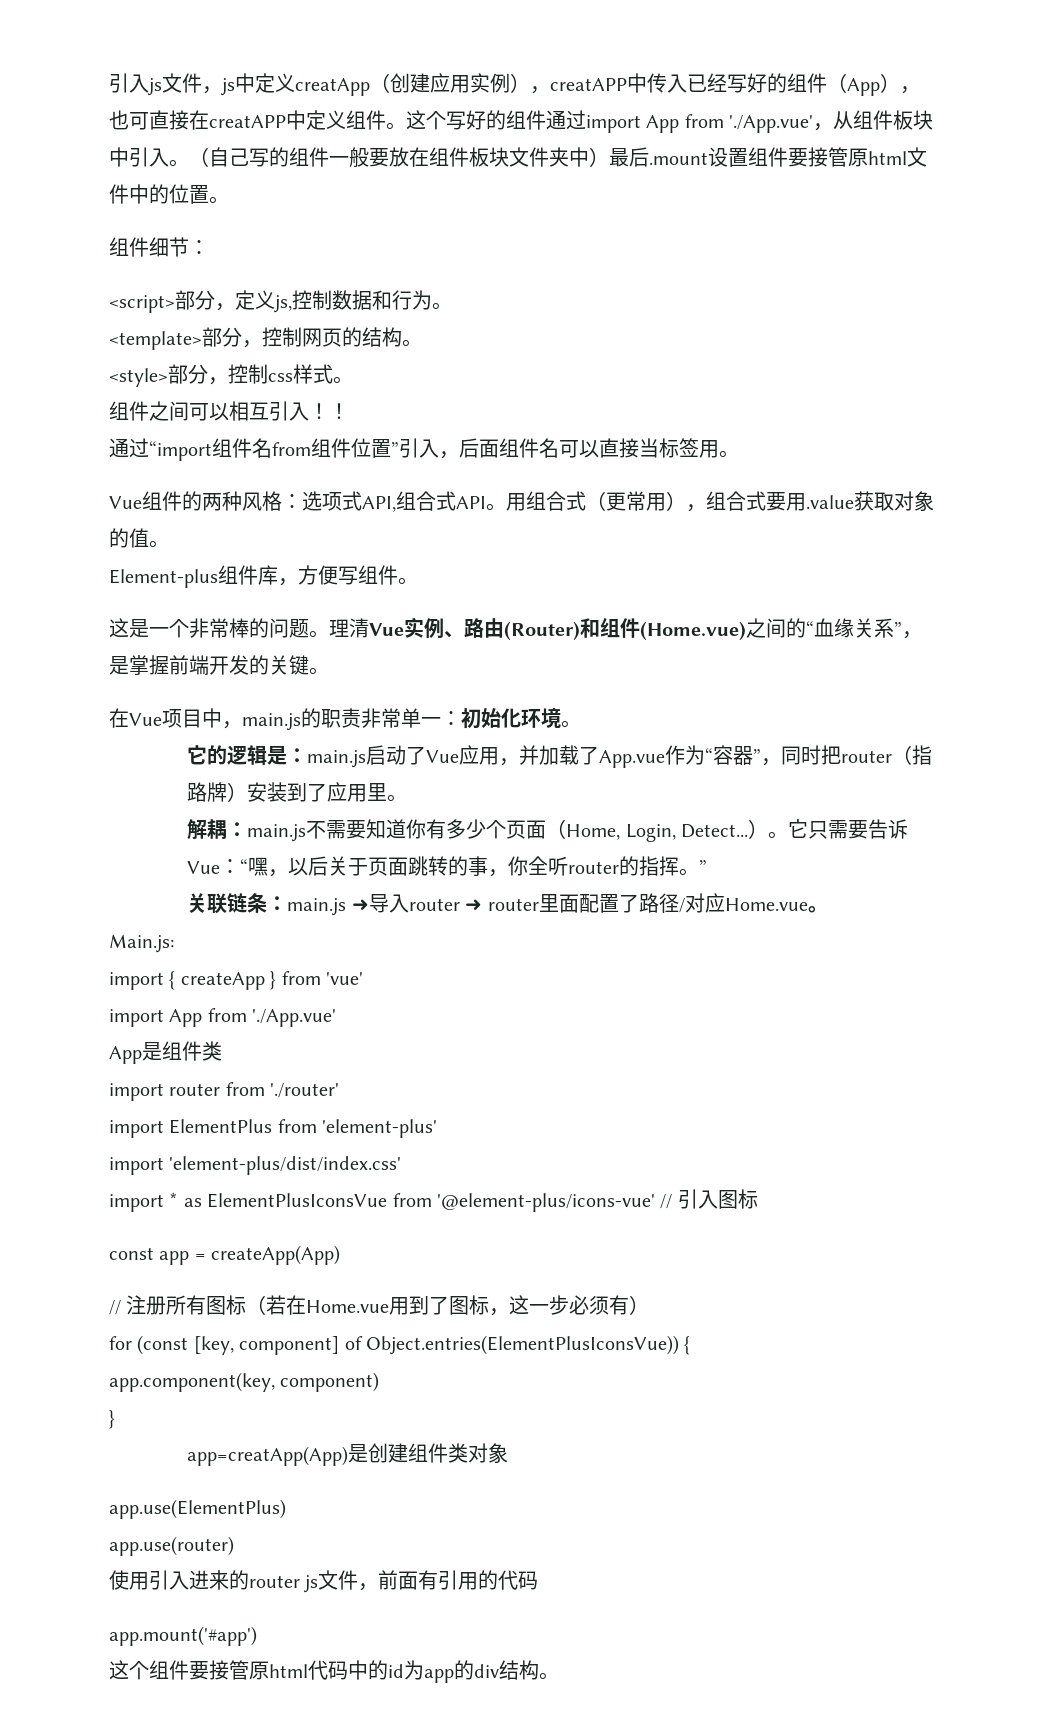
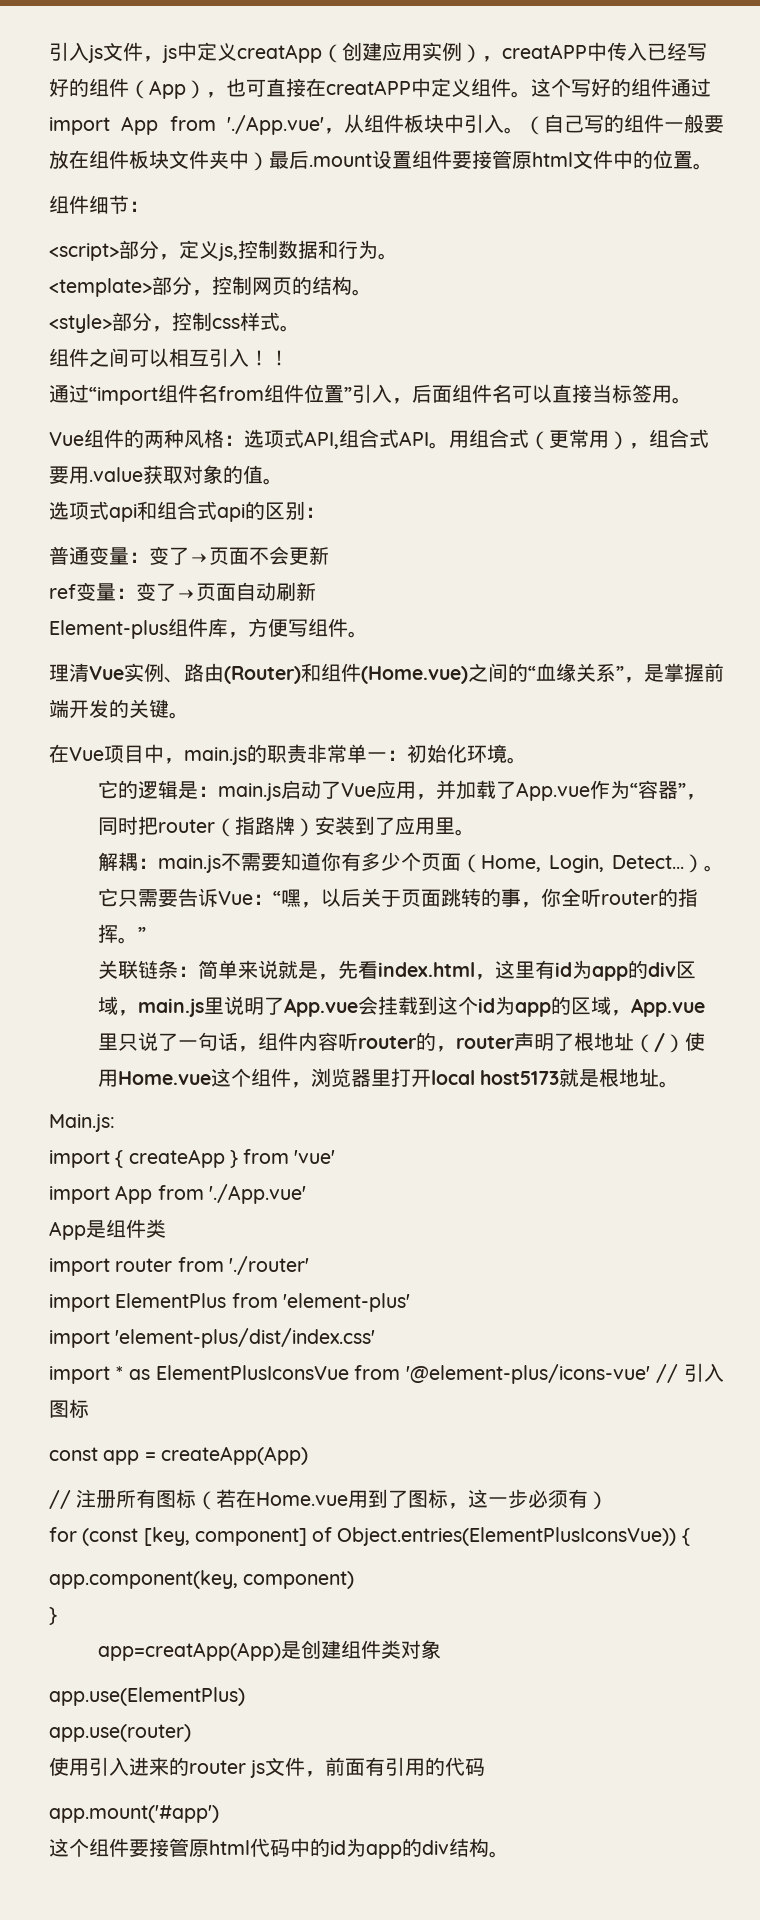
+ 选项式api和组合式api的区别：
+ 普通变量：变了→页面不会更新
+ ref变量：变了→页面自动刷新
- 这是一个非常棒的问题。
- 关联链条：main.js ➜导入router ➜ router里面配置了路径/对应Home.vue。
+ 关联链条：简单来说就是，先看index.html，这里有id为app的div区域，main.js里说明了App.vue会挂载到这个id为app的区域，App.vue里只说了一句话，组件内容听router的，router声明了根地址（/）使用Home.vue这个组件，浏览器里打开local host5173就是根地址。

